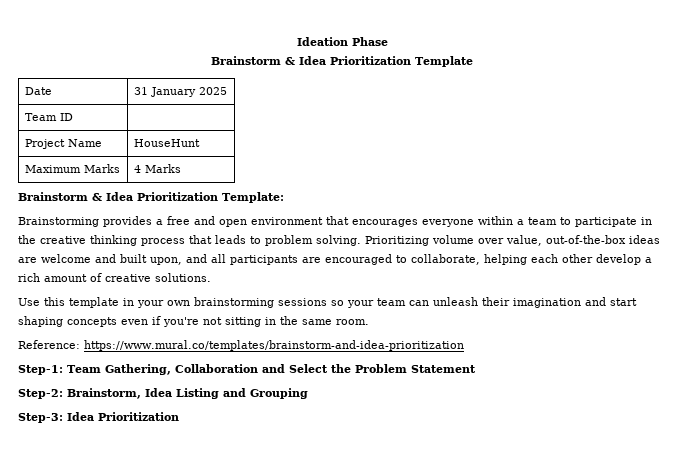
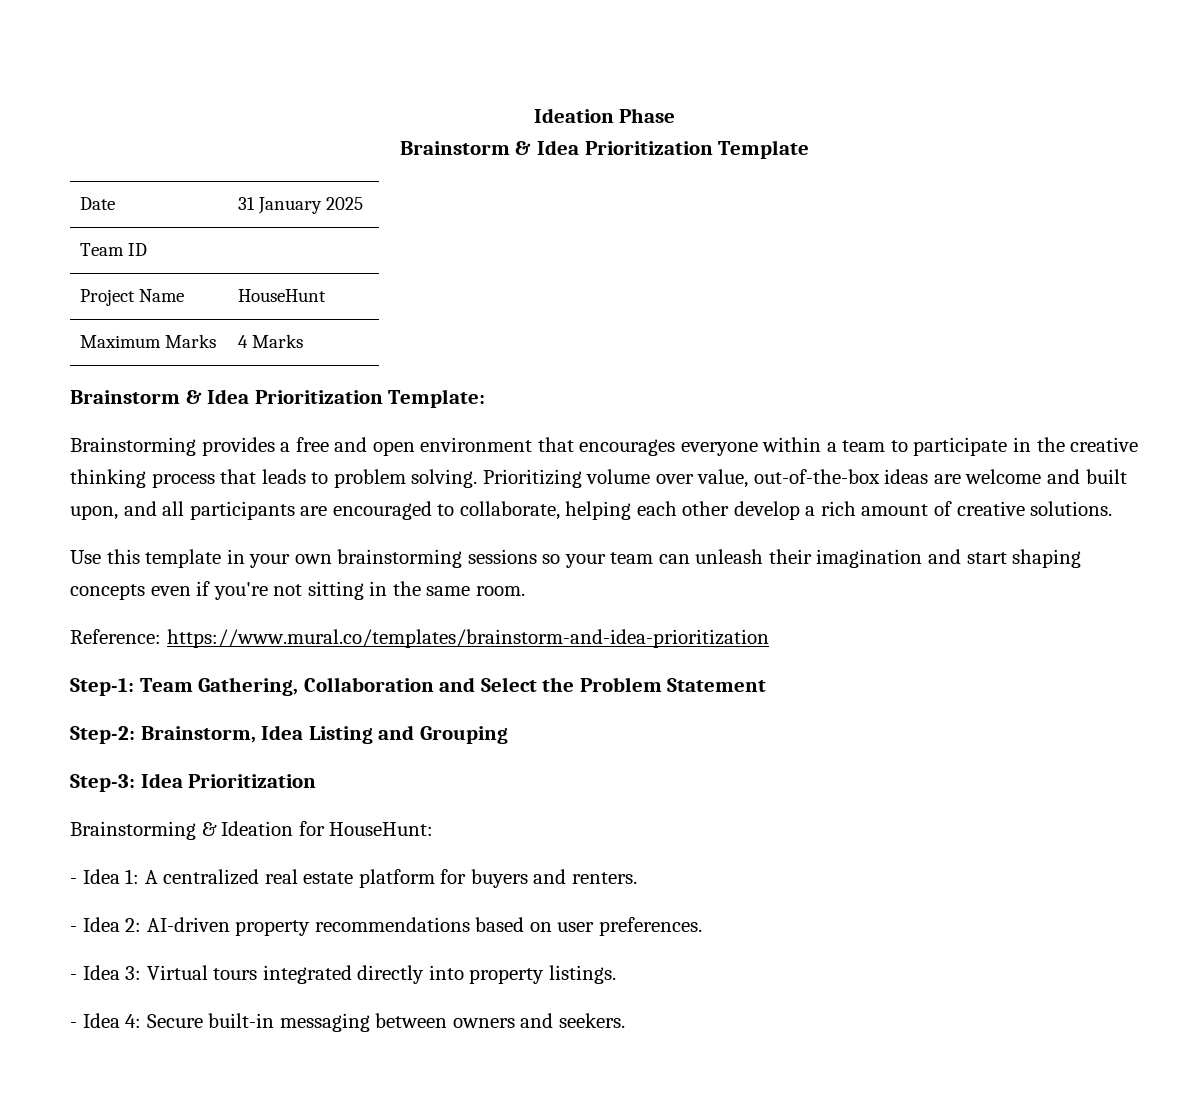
+ Brainstorming & Ideation for HouseHunt:
+ - Idea 1: A centralized real estate platform for buyers and renters.
+ - Idea 2: AI-driven property recommendations based on user preferences.
+ - Idea 3: Virtual tours integrated directly into property listings.
+ - Idea 4: Secure built-in messaging between owners and seekers.

